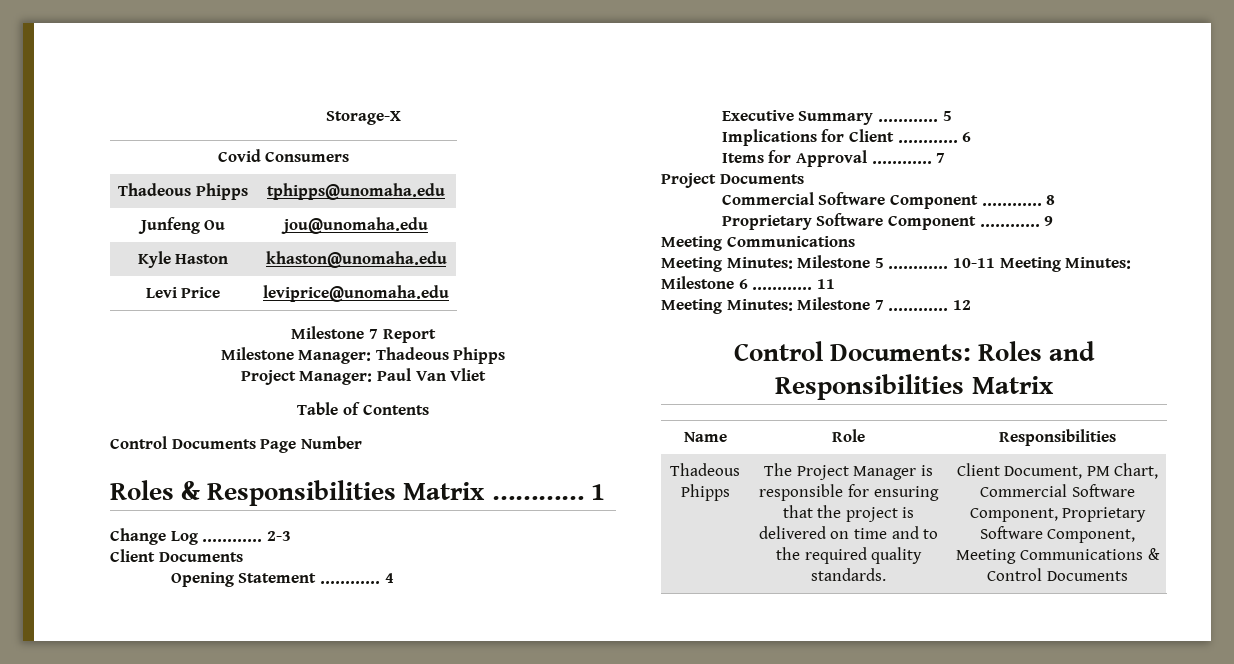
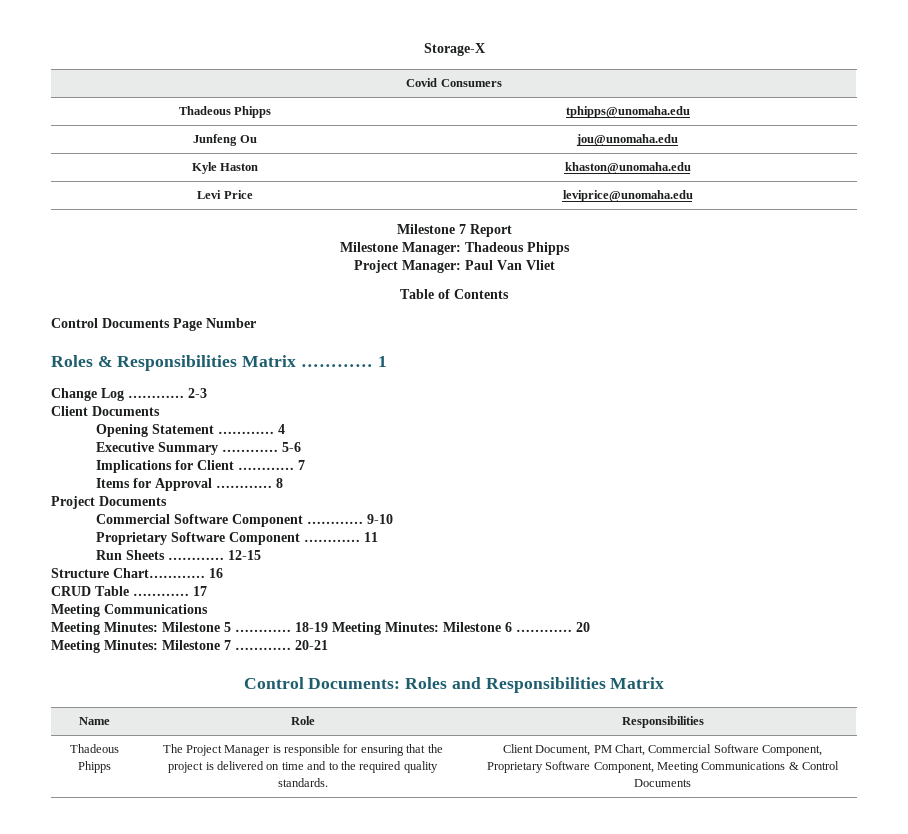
- Executive Summary ………… 5
+ Executive Summary ………… 5-6
- Implications for Client ………… 6
+ Implications for Client ………… 7
- Items for Approval ………… 7
+ Items for Approval ………… 8
- 8
+ 9-10
- 9
+ 11
+ Run Sheets ………… 12-15
+ Structure Chart………… 16
+ CRUD Table ………… 17
- 10-11 Meeting Minutes: Milestone 6 …………
+ 18-19 Meeting Minutes: Milestone 6 …………
- 11
+ 20
- 12
+ 20-21

